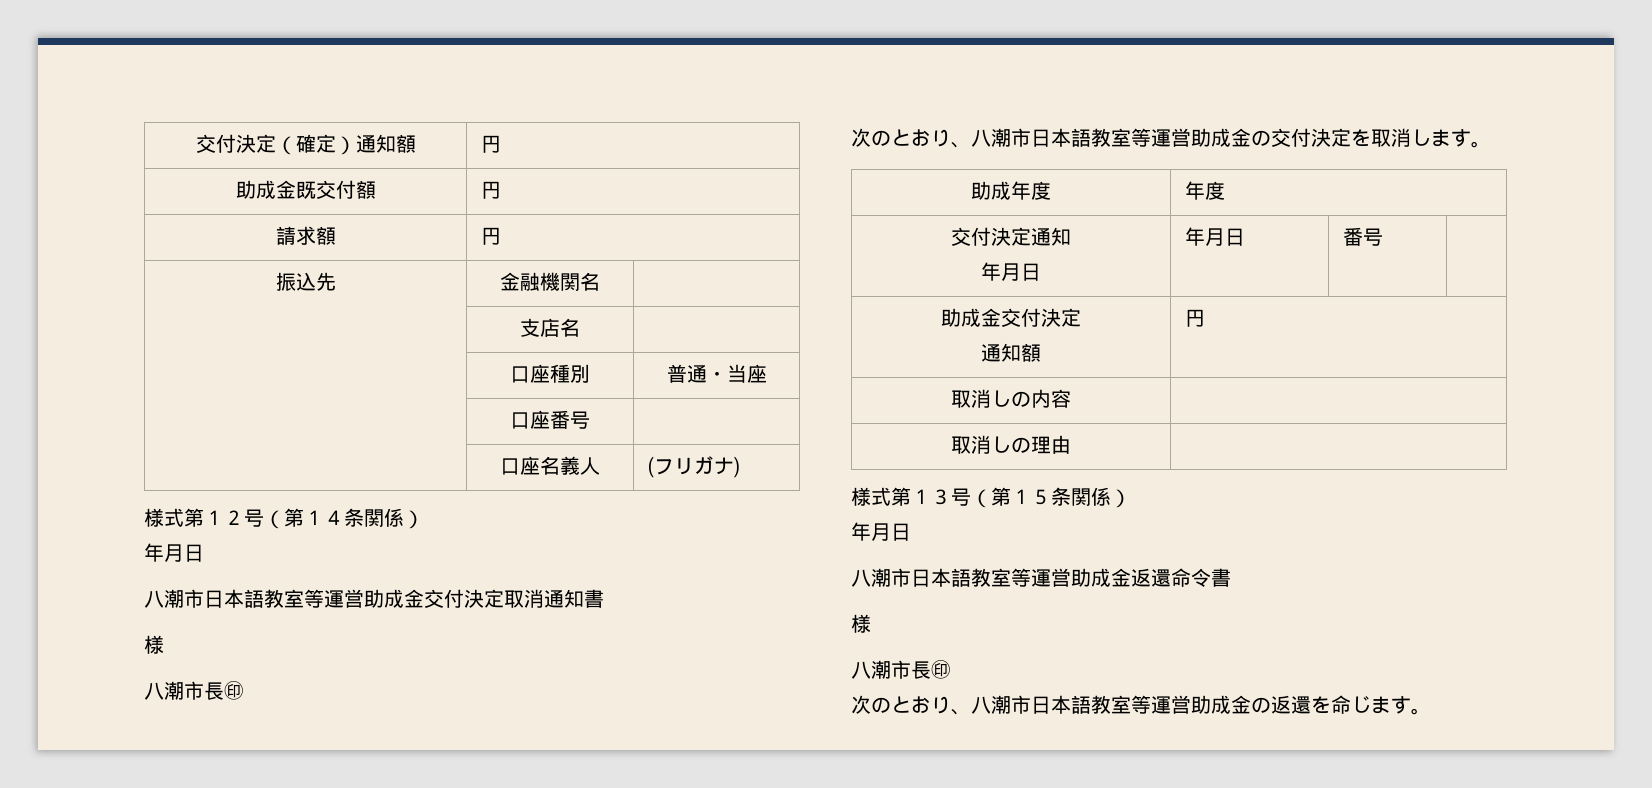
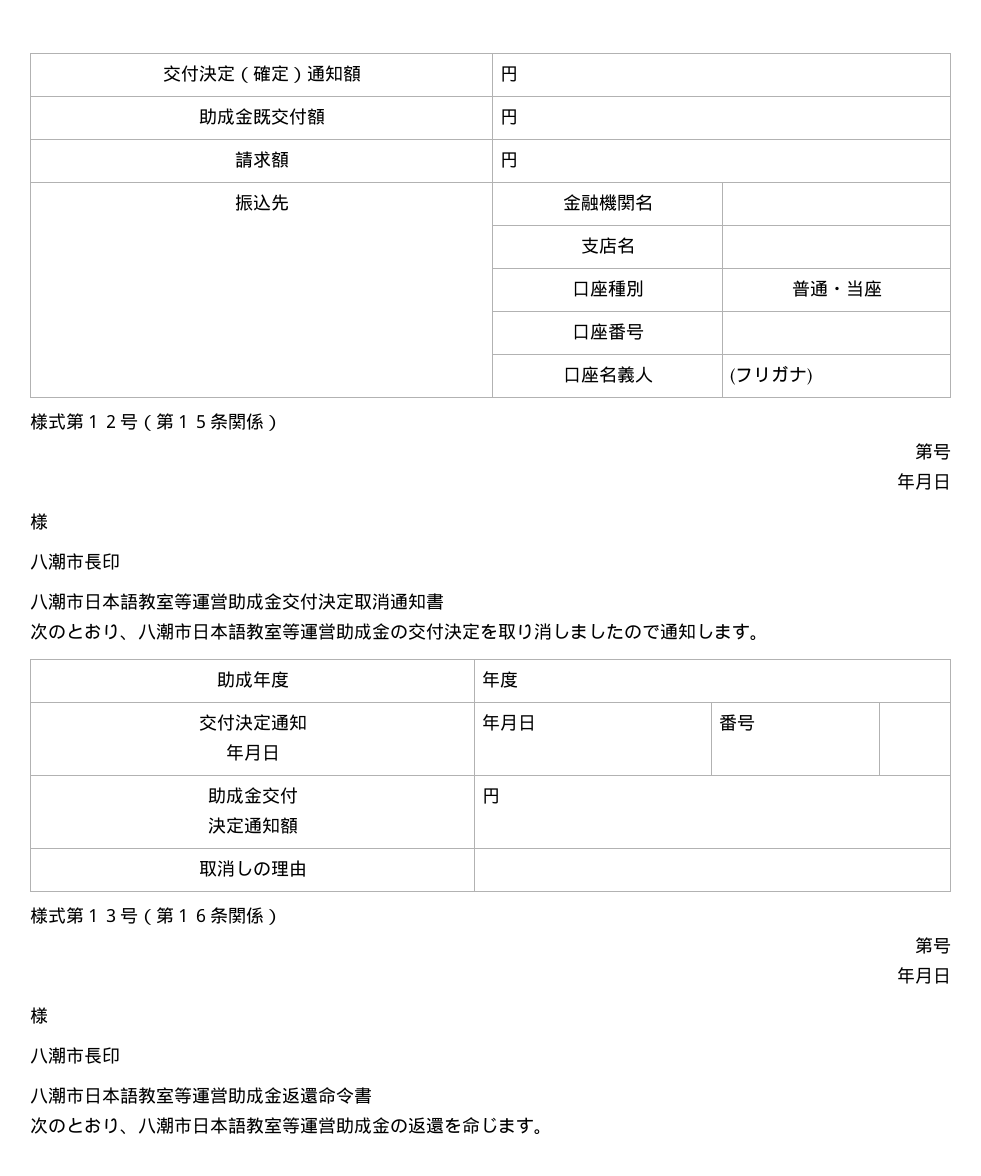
- 様式第１２号（第１４条関係）
+ 様式第１２号（第１５条関係）
+ 第号
  年月日
+ 様
+ 八潮市長印
  八潮市日本語教室等運営助成金交付決定取消通知書
- 様
- 八潮市長㊞
- 次のとおり、八潮市日本語教室等運営助成金の交付決定を取消します。
+ 次のとおり、八潮市日本語教室等運営助成金の交付決定を取り消しましたので通知します。
  交付決定通知
  年月日 | 年月日 | 番号 |
- 助成金交付決定
- 通知額 | 円
- 取消しの内容 |
+ 助成金交付
+ 決定通知額 | 円
- 様式第１３号（第１５条関係）
+ 様式第１３号（第１６条関係）
+ 第号
  年月日
+ 様
+ 八潮市長印
  八潮市日本語教室等運営助成金返還命令書
- 様
- 八潮市長㊞

